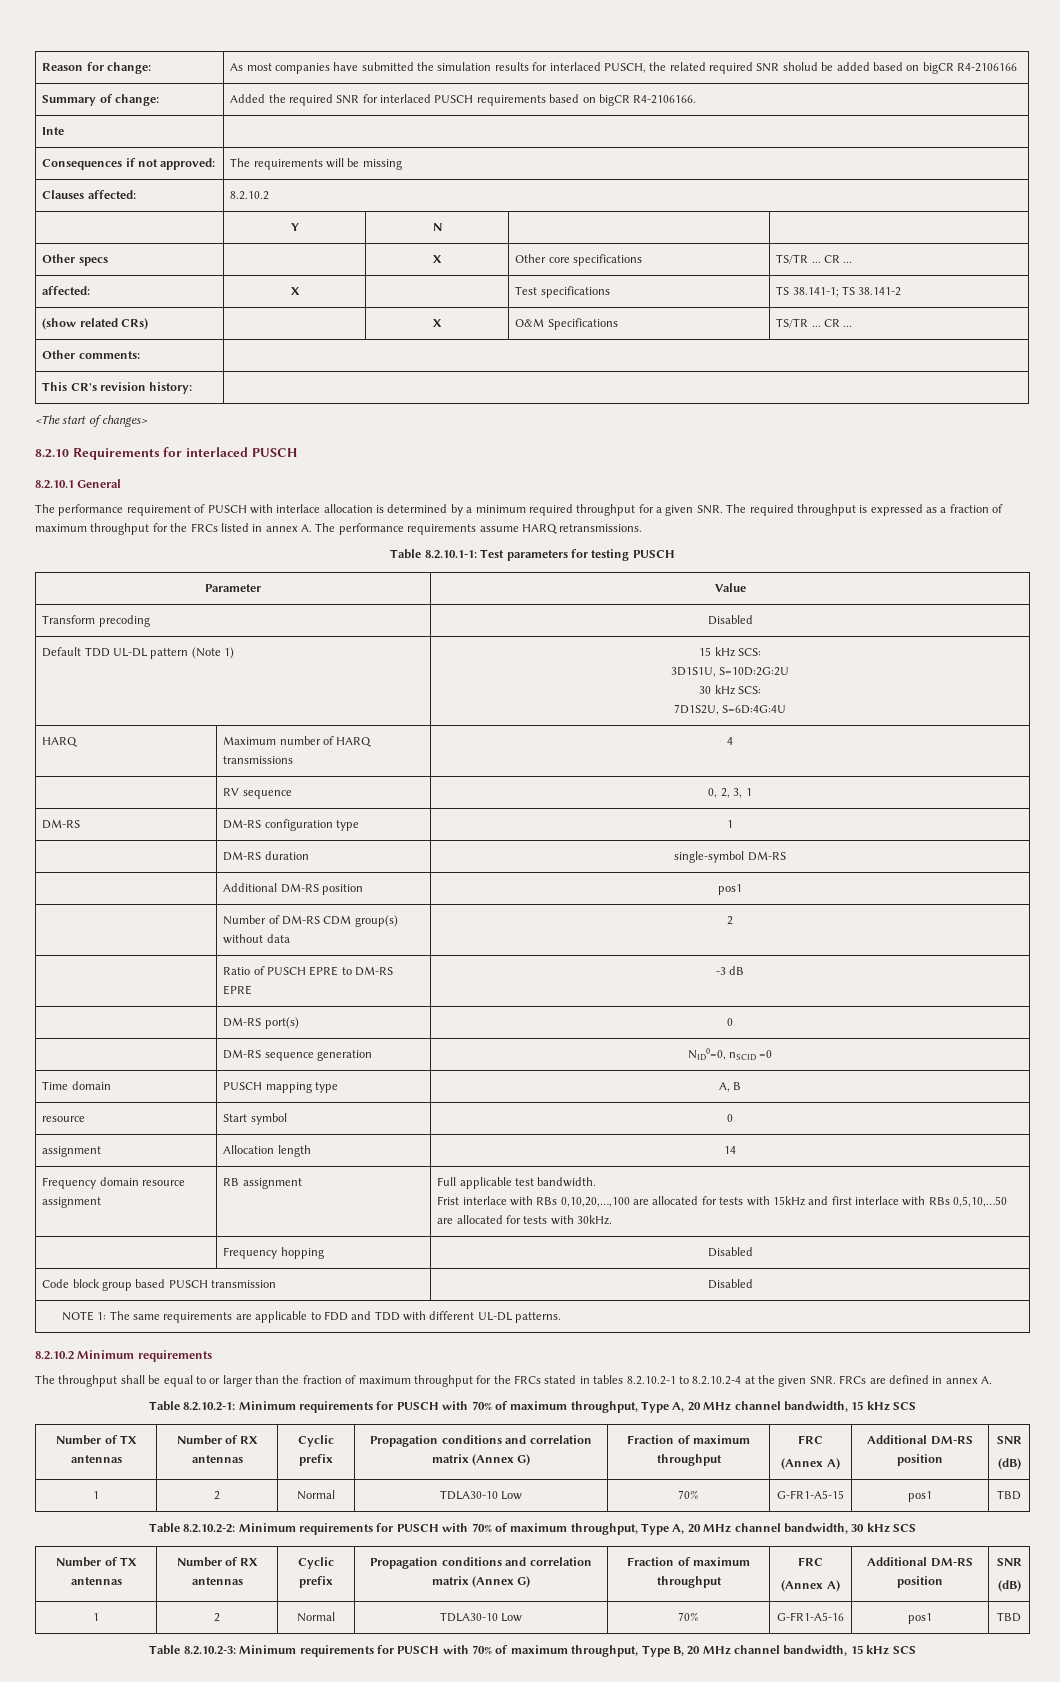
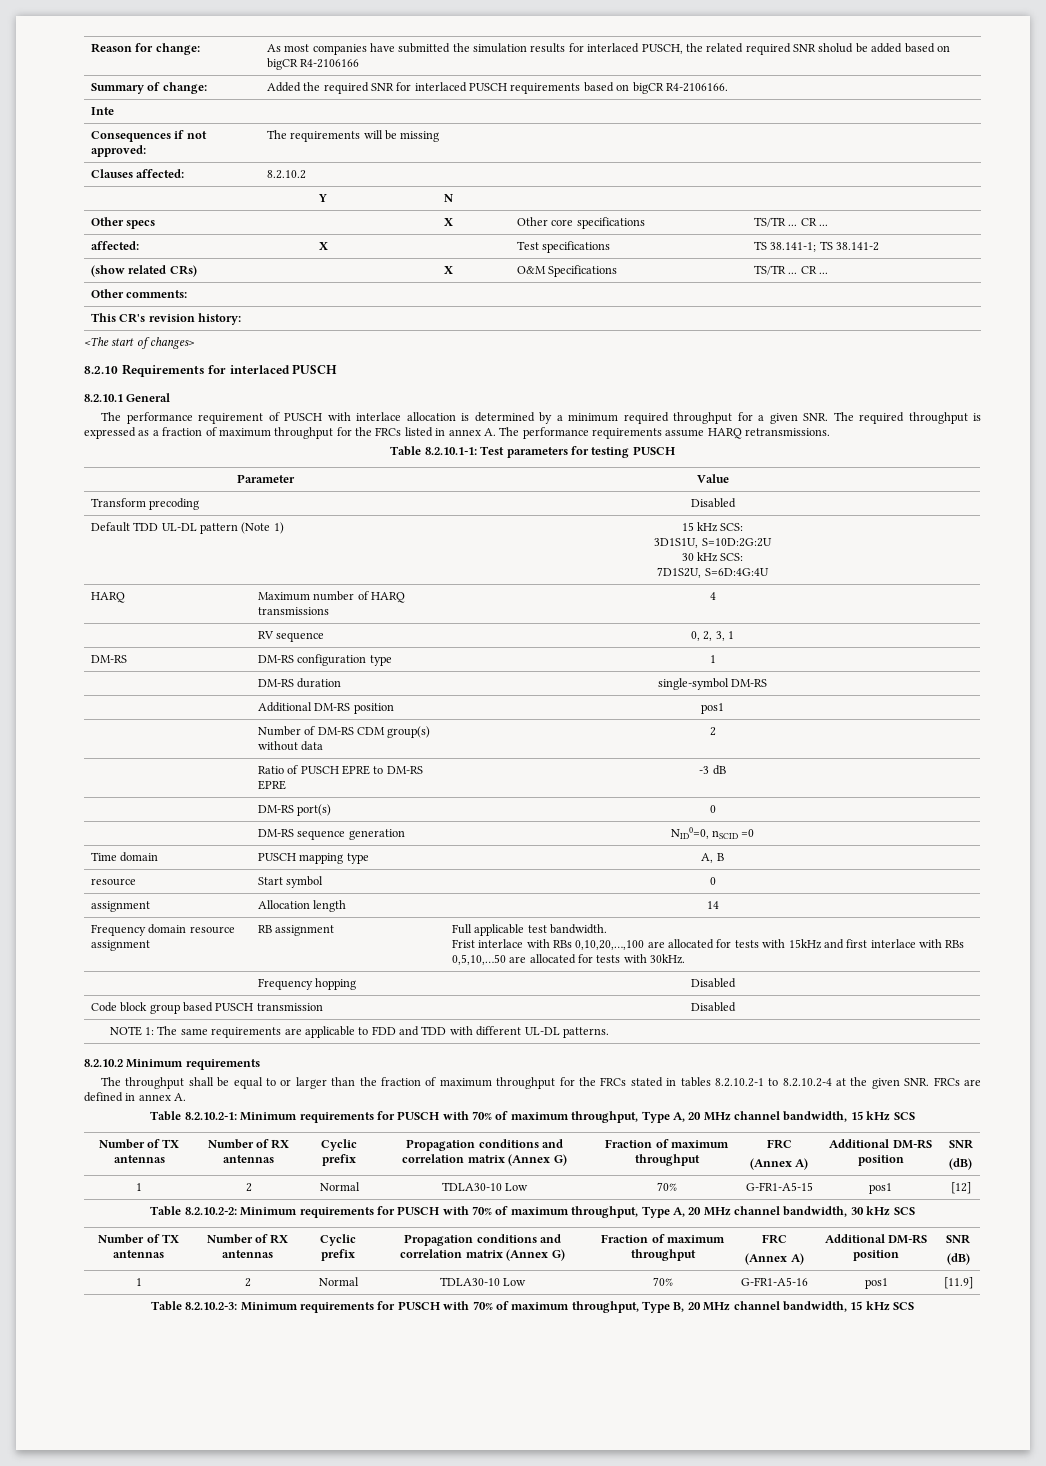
- 1 | 2 | Normal | TDLA30-10 Low | 70% | G-FR1-A5-15 | pos1 | TBD
+ 1 | 2 | Normal | TDLA30-10 Low | 70% | G-FR1-A5-15 | pos1 | [12]
- 1 | 2 | Normal | TDLA30-10 Low | 70% | G-FR1-A5-16 | pos1 | TBD
+ 1 | 2 | Normal | TDLA30-10 Low | 70% | G-FR1-A5-16 | pos1 | [11.9]

